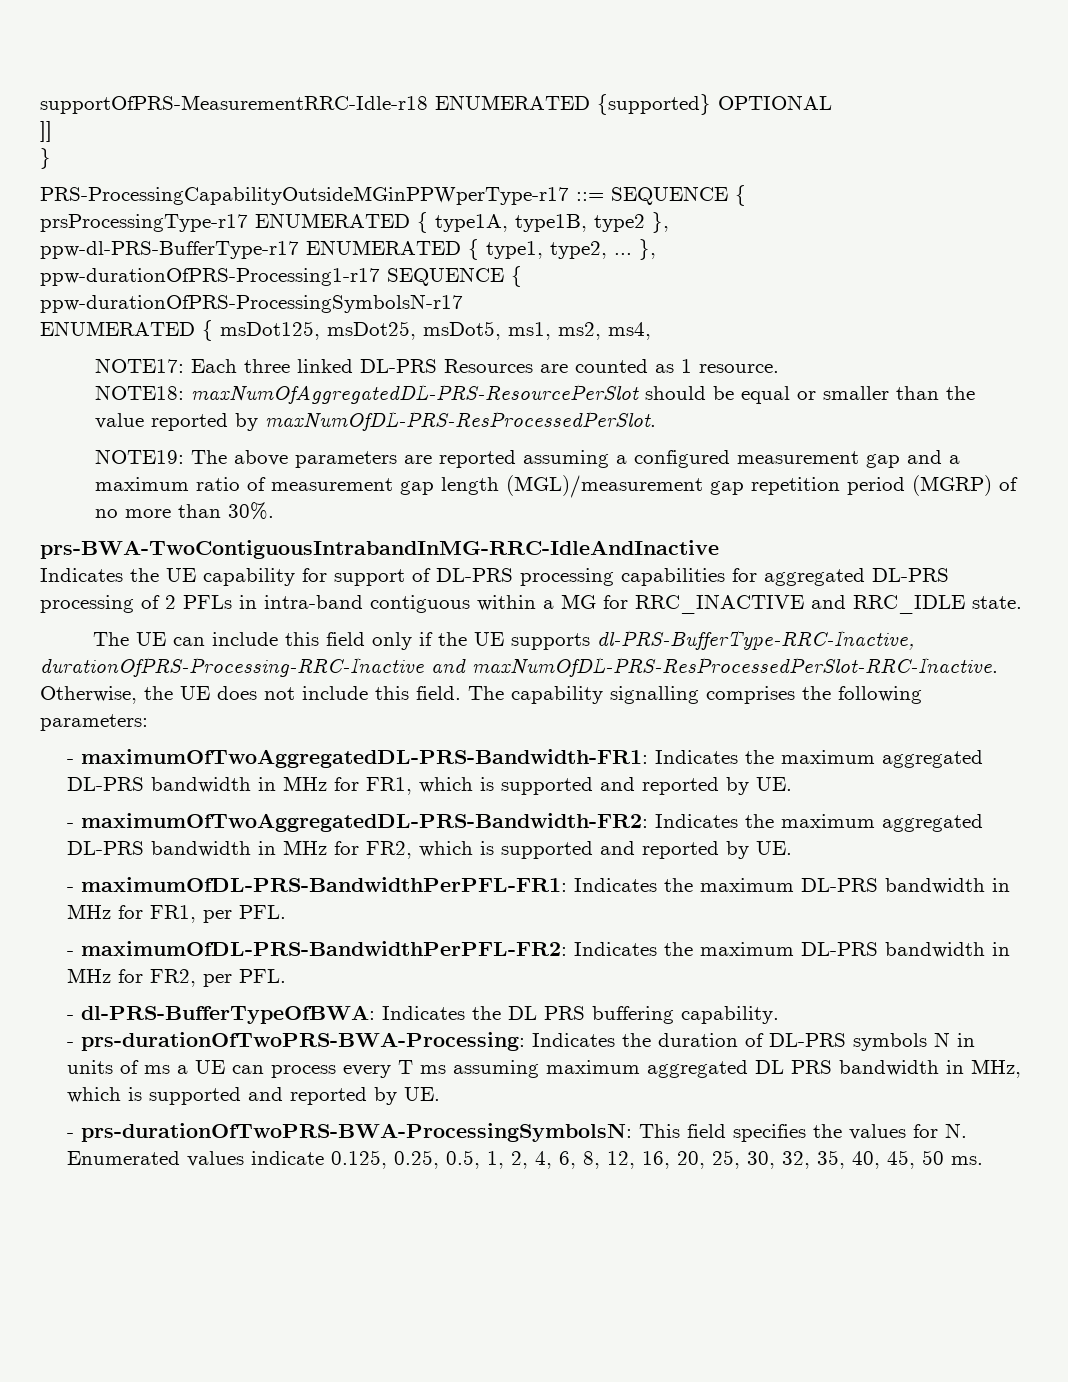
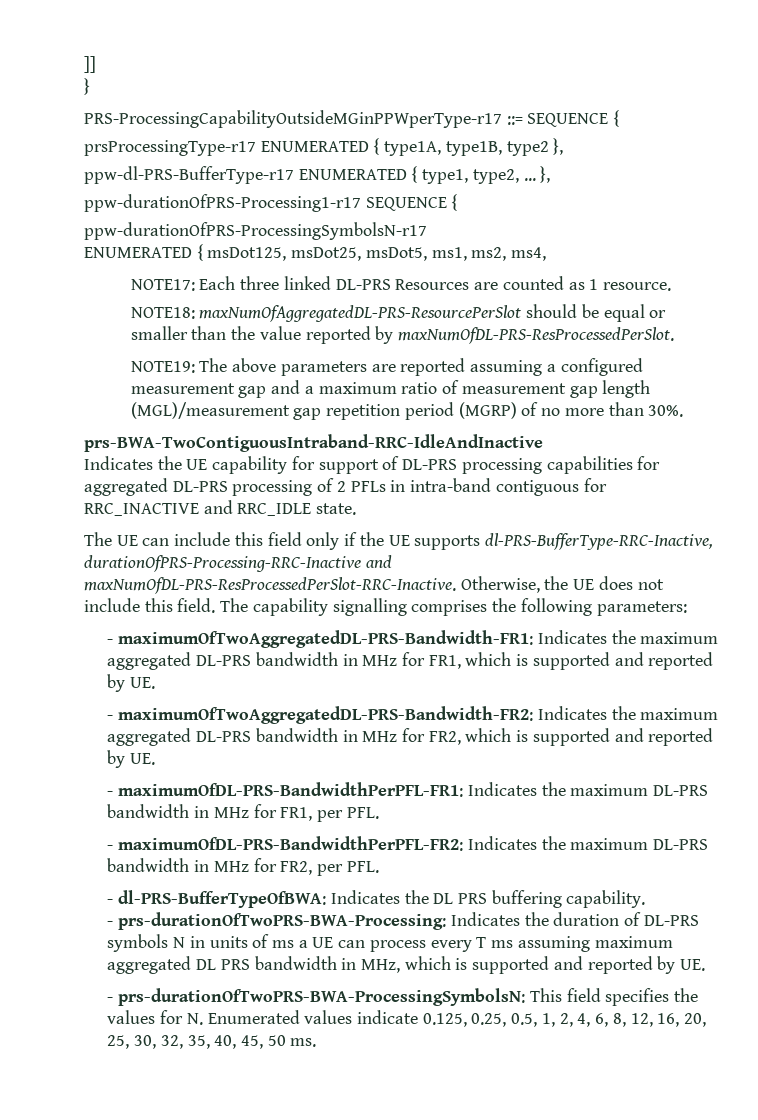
- supportOfPRS-MeasurementRRC-Idle-r18 ENUMERATED {supported} OPTIONAL
- prs-BWA-TwoContiguousIntrabandInMG-RRC-IdleAndInactive
+ prs-BWA-TwoContiguousIntraband-RRC-IdleAndInactive
- Indicates the UE capability for support of DL-PRS processing capabilities for aggregated DL-PRS processing of 2 PFLs in intra-band contiguous within a MG for RRC_INACTIVE and RRC_IDLE state.
+ Indicates the UE capability for support of DL-PRS processing capabilities for aggregated DL-PRS processing of 2 PFLs in intra-band contiguous for RRC_INACTIVE and RRC_IDLE state.

